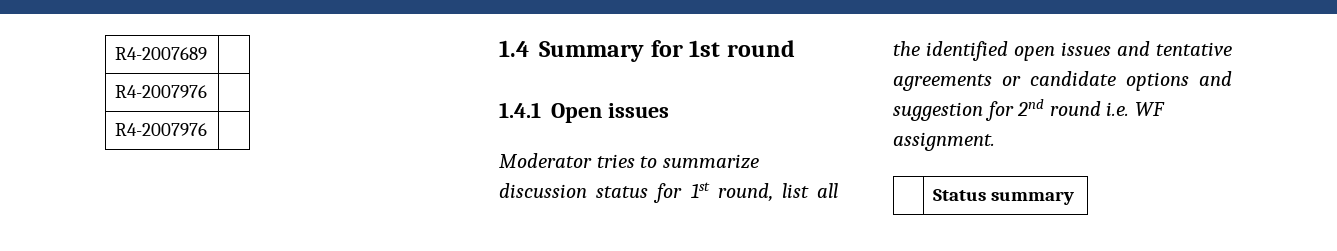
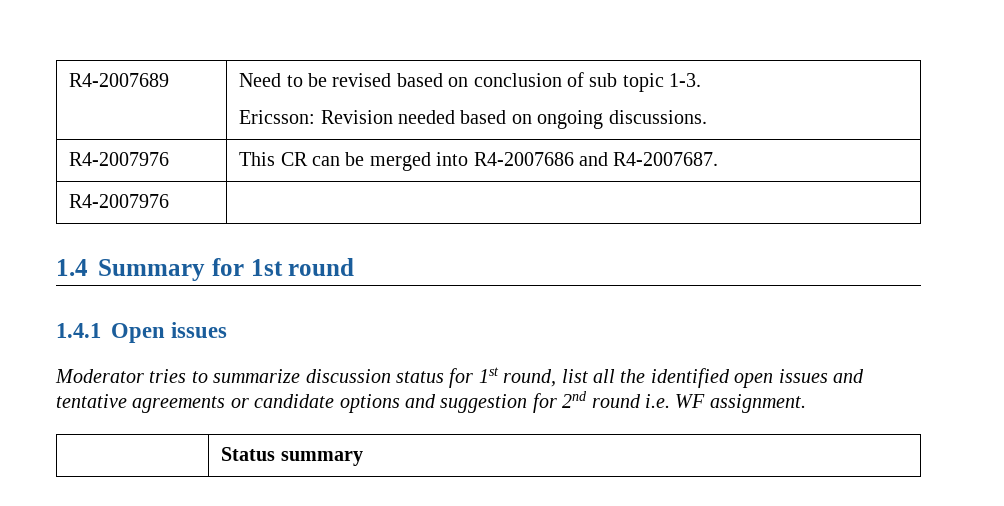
- R4-2007689 |
- R4-2007976 |
+ R4-2007689 | Need to be revised based on conclusion of sub topic 1-3.
+ Ericsson: Revision needed based on ongoing discussions.
+ R4-2007976 | This CR can be merged into R4-2007686 and R4-2007687.

